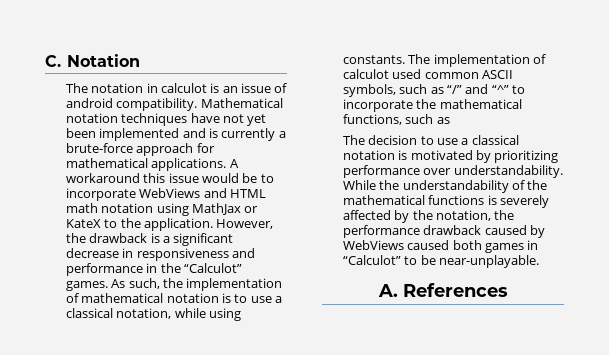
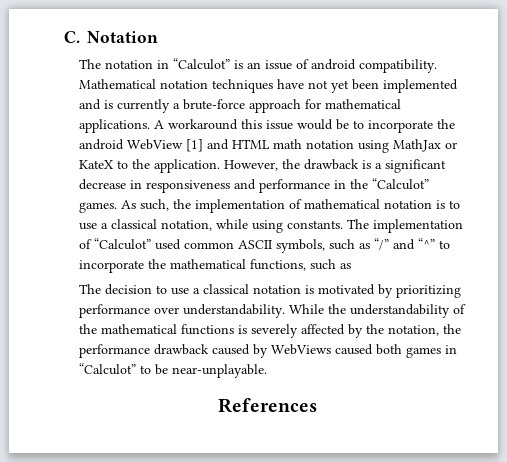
- The notation in calculot is an issue of android compatibility.
+ The notation in “Calculot” is an issue of android compatibility.
- A workaround this issue would be to incorporate WebViews and HTML math notation using MathJax or KateX to the application.
+ A workaround this issue would be to incorporate the android WebView [1] and HTML math notation using MathJax or KateX to the application.
- The implementation of calculot used common ASCII symbols, such as “/” and “^” to incorporate the mathematical functions, such as
+ The implementation of “Calculot” used common ASCII symbols, such as “/” and “^” to incorporate the mathematical functions, such as
- A. References
+ References

